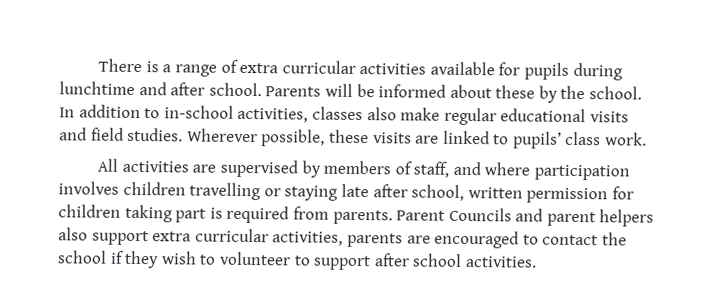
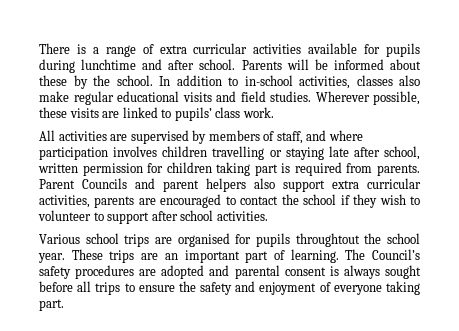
+ Various school trips are organised for pupils throughtout the school year. These trips are an important part of learning. The Council’s safety procedures are adopted and parental consent is always sought before all trips to ensure the safety and enjoyment of everyone taking part.

